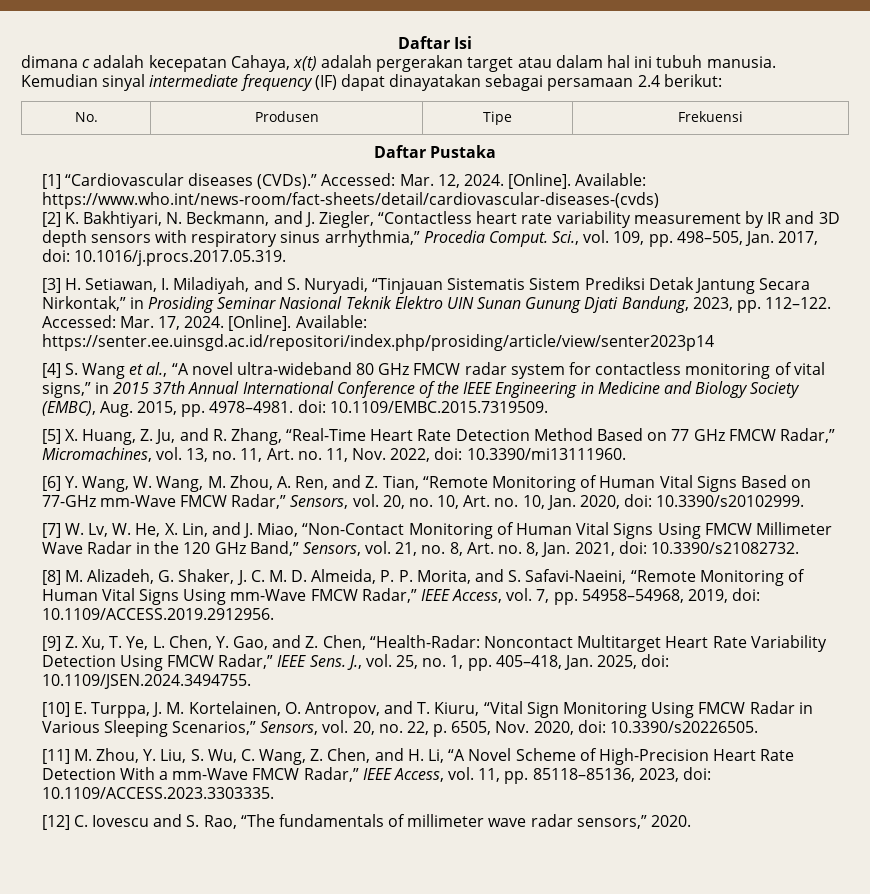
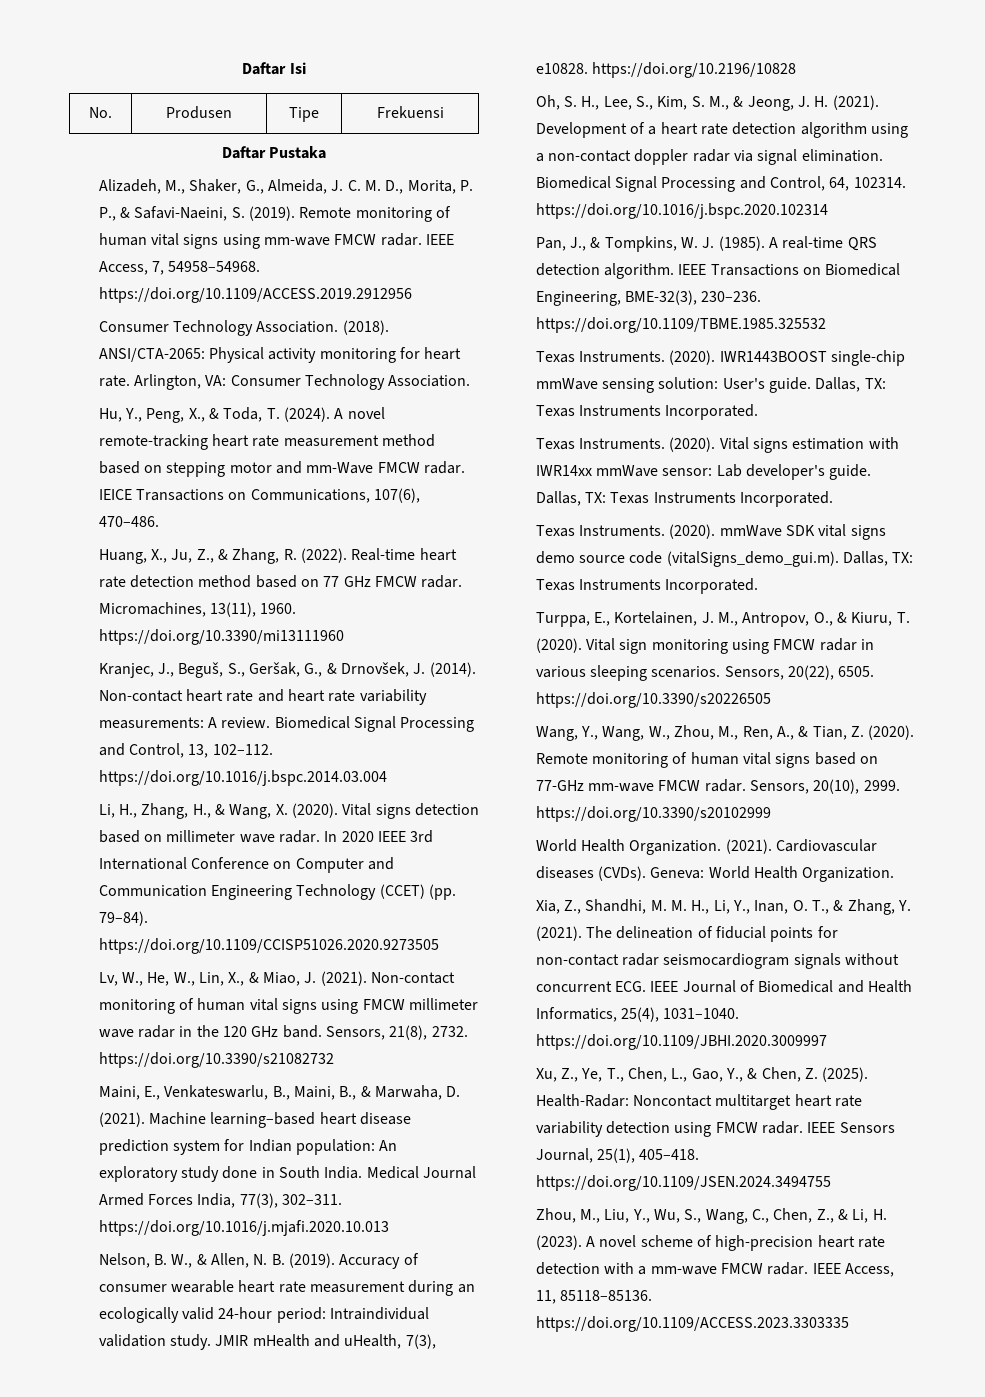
- dimana c adalah kecepatan Cahaya, x(t) adalah pergerakan target atau dalam hal ini tubuh manusia. Kemudian sinyal intermediate frequency (IF) dapat dinayatakan sebagai persamaan 2.4 berikut:
- [1] “Cardiovascular diseases (CVDs).” Accessed: Mar. 12, 2024. [Online]. Available: https://www.who.int/news-room/fact-sheets/detail/cardiovascular-diseases-(cvds)
- [2] K. Bakhtiyari, N. Beckmann, and J. Ziegler, “Contactless heart rate variability measurement by IR and 3D depth sensors with respiratory sinus arrhythmia,” Procedia Comput. Sci., vol. 109, pp. 498–505, Jan. 2017, doi: 10.1016/j.procs.2017.05.319.
- [3] H. Setiawan, I. Miladiyah, and S. Nuryadi, “Tinjauan Sistematis Sistem Prediksi Detak Jantung Secara Nirkontak,” in Prosiding Seminar Nasional Teknik Elektro UIN Sunan Gunung Djati Bandung, 2023, pp. 112–122. Accessed: Mar. 17, 2024. [Online]. Available: https://senter.ee.uinsgd.ac.id/repositori/index.php/prosiding/article/view/senter2023p14
- [4] S. Wang et al., “A novel ultra-wideband 80 GHz FMCW radar system for contactless monitoring of vital signs,” in 2015 37th Annual International Conference of the IEEE Engineering in Medicine and Biology Society (EMBC), Aug. 2015, pp. 4978–4981. doi: 10.1109/EMBC.2015.7319509.
- [5] X. Huang, Z. Ju, and R. Zhang, “Real-Time Heart Rate Detection Method Based on 77 GHz FMCW Radar,” Micromachines, vol. 13, no. 11, Art. no. 11, Nov. 2022, doi: 10.3390/mi13111960.
- [6] Y. Wang, W. Wang, M. Zhou, A. Ren, and Z. Tian, “Remote Monitoring of Human Vital Signs Based on 77-GHz mm-Wave FMCW Radar,” Sensors, vol. 20, no. 10, Art. no. 10, Jan. 2020, doi: 10.3390/s20102999.
- [7] W. Lv, W. He, X. Lin, and J. Miao, “Non-Contact Monitoring of Human Vital Signs Using FMCW Millimeter Wave Radar in the 120 GHz Band,” Sensors, vol. 21, no. 8, Art. no. 8, Jan. 2021, doi: 10.3390/s21082732.
- [8] M. Alizadeh, G. Shaker, J. C. M. D. Almeida, P. P. Morita, and S. Safavi-Naeini, “Remote Monitoring of Human Vital Signs Using mm-Wave FMCW Radar,” IEEE Access, vol. 7, pp. 54958–54968, 2019, doi: 10.1109/ACCESS.2019.2912956.
- [9] Z. Xu, T. Ye, L. Chen, Y. Gao, and Z. Chen, “Health-Radar: Noncontact Multitarget Heart Rate Variability Detection Using FMCW Radar,” IEEE Sens. J., vol. 25, no. 1, pp. 405–418, Jan. 2025, doi: 10.1109/JSEN.2024.3494755.
- [10] E. Turppa, J. M. Kortelainen, O. Antropov, and T. Kiuru, “Vital Sign Monitoring Using FMCW Radar in Various Sleeping Scenarios,” Sensors, vol. 20, no. 22, p. 6505, Nov. 2020, doi: 10.3390/s20226505.
- [11] M. Zhou, Y. Liu, S. Wu, C. Wang, Z. Chen, and H. Li, “A Novel Scheme of High-Precision Heart Rate Detection With a mm-Wave FMCW Radar,” IEEE Access, vol. 11, pp. 85118–85136, 2023, doi: 10.1109/ACCESS.2023.3303335.
- [12] C. Iovescu and S. Rao, “The fundamentals of millimeter wave radar sensors,” 2020.
+ Alizadeh, M., Shaker, G., Almeida, J. C. M. D., Morita, P. P., & Safavi-Naeini, S. (2019). Remote monitoring of human vital signs using mm-wave FMCW radar. IEEE Access, 7, 54958–54968. https://doi.org/10.1109/ACCESS.2019.2912956
+ Consumer Technology Association. (2018). ANSI/CTA-2065: Physical activity monitoring for heart rate. Arlington, VA: Consumer Technology Association.
+ Hu, Y., Peng, X., & Toda, T. (2024). A novel remote-tracking heart rate measurement method based on stepping motor and mm-Wave FMCW radar. IEICE Transactions on Communications, 107(6), 470–486.
+ Huang, X., Ju, Z., & Zhang, R. (2022). Real-time heart rate detection method based on 77 GHz FMCW radar. Micromachines, 13(11), 1960. https://doi.org/10.3390/mi13111960
+ Kranjec, J., Beguš, S., Geršak, G., & Drnovšek, J. (2014). Non-contact heart rate and heart rate variability measurements: A review. Biomedical Signal Processing and Control, 13, 102–112. https://doi.org/10.1016/j.bspc.2014.03.004
+ Li, H., Zhang, H., & Wang, X. (2020). Vital signs detection based on millimeter wave radar. In 2020 IEEE 3rd International Conference on Computer and Communication Engineering Technology (CCET) (pp. 79–84). https://doi.org/10.1109/CCISP51026.2020.9273505
+ Lv, W., He, W., Lin, X., & Miao, J. (2021). Non-contact monitoring of human vital signs using FMCW millimeter wave radar in the 120 GHz band. Sensors, 21(8), 2732. https://doi.org/10.3390/s21082732
+ Maini, E., Venkateswarlu, B., Maini, B., & Marwaha, D. (2021). Machine learning–based heart disease prediction system for Indian population: An exploratory study done in South India. Medical Journal Armed Forces India, 77(3), 302–311. https://doi.org/10.1016/j.mjafi.2020.10.013
+ Nelson, B. W., & Allen, N. B. (2019). Accuracy of consumer wearable heart rate measurement during an ecologically valid 24-hour period: Intraindividual validation study. JMIR mHealth and uHealth, 7(3), e10828. https://doi.org/10.2196/10828
+ Oh, S. H., Lee, S., Kim, S. M., & Jeong, J. H. (2021). Development of a heart rate detection algorithm using a non-contact doppler radar via signal elimination. Biomedical Signal Processing and Control, 64, 102314. https://doi.org/10.1016/j.bspc.2020.102314
+ Pan, J., & Tompkins, W. J. (1985). A real-time QRS detection algorithm. IEEE Transactions on Biomedical Engineering, BME-32(3), 230–236. https://doi.org/10.1109/TBME.1985.325532
+ Texas Instruments. (2020). IWR1443BOOST single-chip mmWave sensing solution: User's guide. Dallas, TX: Texas Instruments Incorporated.
+ Texas Instruments. (2020). Vital signs estimation with IWR14xx mmWave sensor: Lab developer's guide. Dallas, TX: Texas Instruments Incorporated.
+ Texas Instruments. (2020). mmWave SDK vital signs demo source code (vitalSigns_demo_gui.m). Dallas, TX: Texas Instruments Incorporated.
+ Turppa, E., Kortelainen, J. M., Antropov, O., & Kiuru, T. (2020). Vital sign monitoring using FMCW radar in various sleeping scenarios. Sensors, 20(22), 6505. https://doi.org/10.3390/s20226505
+ Wang, Y., Wang, W., Zhou, M., Ren, A., & Tian, Z. (2020). Remote monitoring of human vital signs based on 77-GHz mm-wave FMCW radar. Sensors, 20(10), 2999. https://doi.org/10.3390/s20102999
+ World Health Organization. (2021). Cardiovascular diseases (CVDs). Geneva: World Health Organization.
+ Xia, Z., Shandhi, M. M. H., Li, Y., Inan, O. T., & Zhang, Y. (2021). The delineation of fiducial points for non-contact radar seismocardiogram signals without concurrent ECG. IEEE Journal of Biomedical and Health Informatics, 25(4), 1031–1040. https://doi.org/10.1109/JBHI.2020.3009997
+ Xu, Z., Ye, T., Chen, L., Gao, Y., & Chen, Z. (2025). Health-Radar: Noncontact multitarget heart rate variability detection using FMCW radar. IEEE Sensors Journal, 25(1), 405–418. https://doi.org/10.1109/JSEN.2024.3494755
+ Zhou, M., Liu, Y., Wu, S., Wang, C., Chen, Z., & Li, H. (2023). A novel scheme of high-precision heart rate detection with a mm-wave FMCW radar. IEEE Access, 11, 85118–85136. https://doi.org/10.1109/ACCESS.2023.3303335

